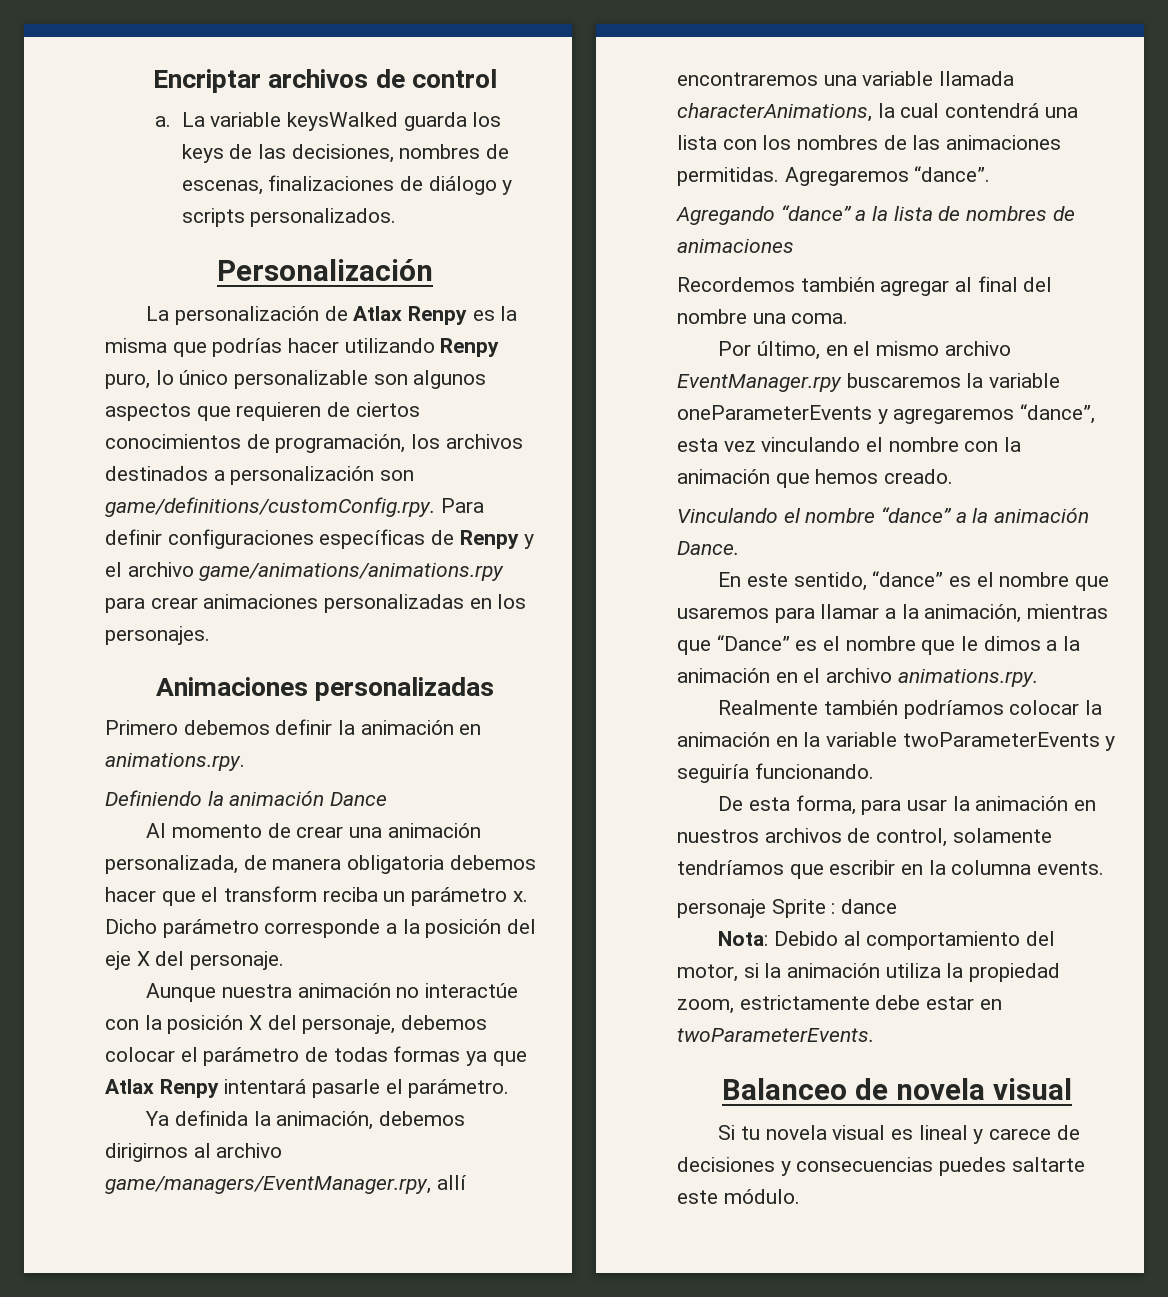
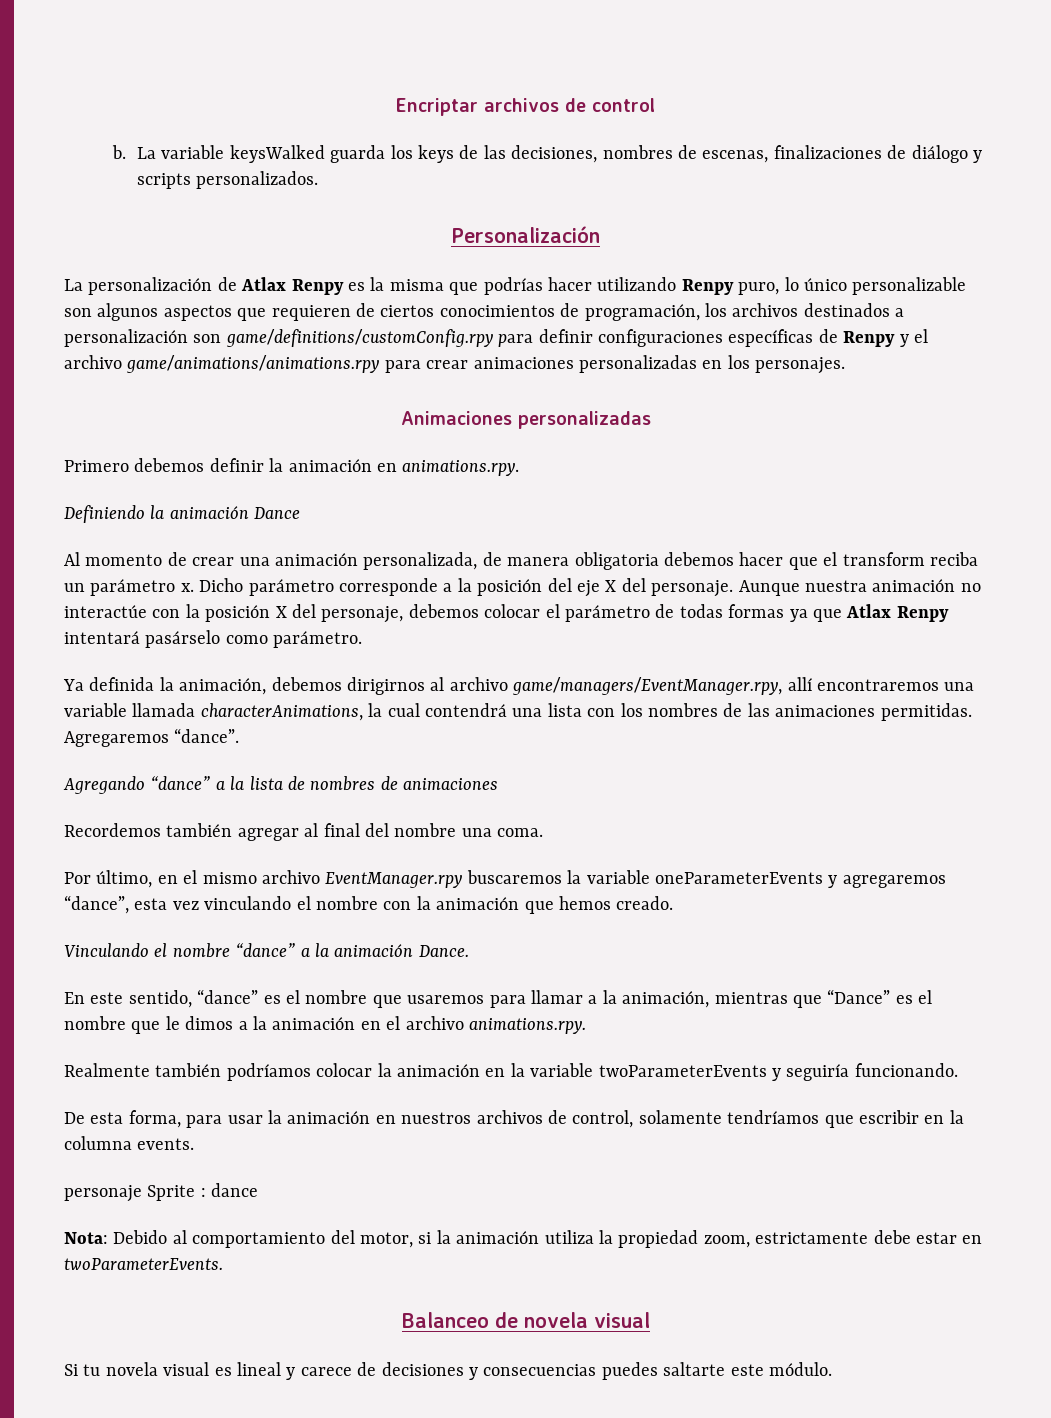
- a.
+ b.
- La personalización de Atlax Renpy es la misma que podrías hacer utilizando Renpy puro, lo único personalizable son algunos aspectos que requieren de ciertos conocimientos de programación, los archivos destinados a personalización son game/definitions/customConfig.rpy. Para definir configuraciones específicas de Renpy y el archivo game/animations/animations.rpy para crear animaciones personalizadas en los personajes.
+ La personalización de Atlax Renpy es la misma que podrías hacer utilizando Renpy puro, lo único personalizable son algunos aspectos que requieren de ciertos conocimientos de programación, los archivos destinados a personalización son game/definitions/customConfig.rpy para definir configuraciones específicas de Renpy y el archivo game/animations/animations.rpy para crear animaciones personalizadas en los personajes.
- Dicho parámetro corresponde a la posición del eje X del personaje.
- Aunque nuestra animación no interactúe con la posición X del personaje, debemos colocar el parámetro de todas formas ya que Atlax Renpy intentará pasarle el parámetro.
+ Dicho parámetro corresponde a la posición del eje X del personaje. Aunque nuestra animación no interactúe con la posición X del personaje, debemos colocar el parámetro de todas formas ya que Atlax Renpy intentará pasárselo como parámetro.

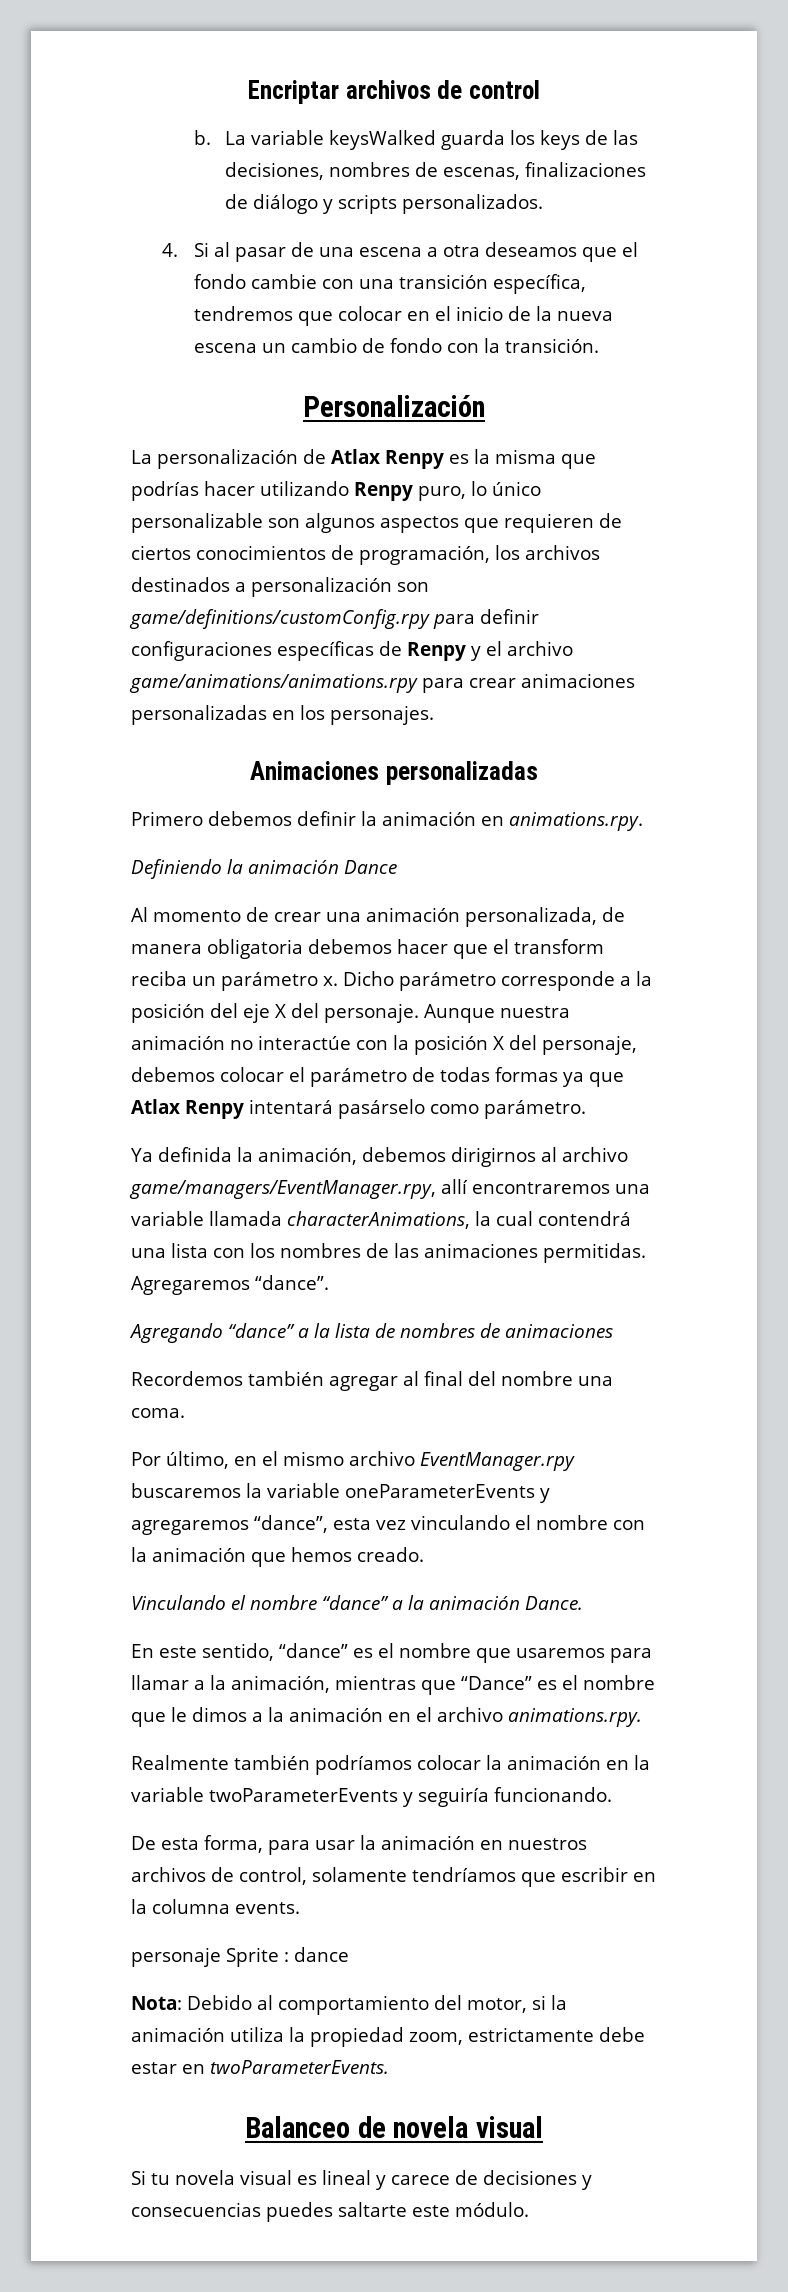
+ 4. Si al pasar de una escena a otra deseamos que el fondo cambie con una transición específica, tendremos que colocar en el inicio de la nueva escena un cambio de fondo con la transición.

